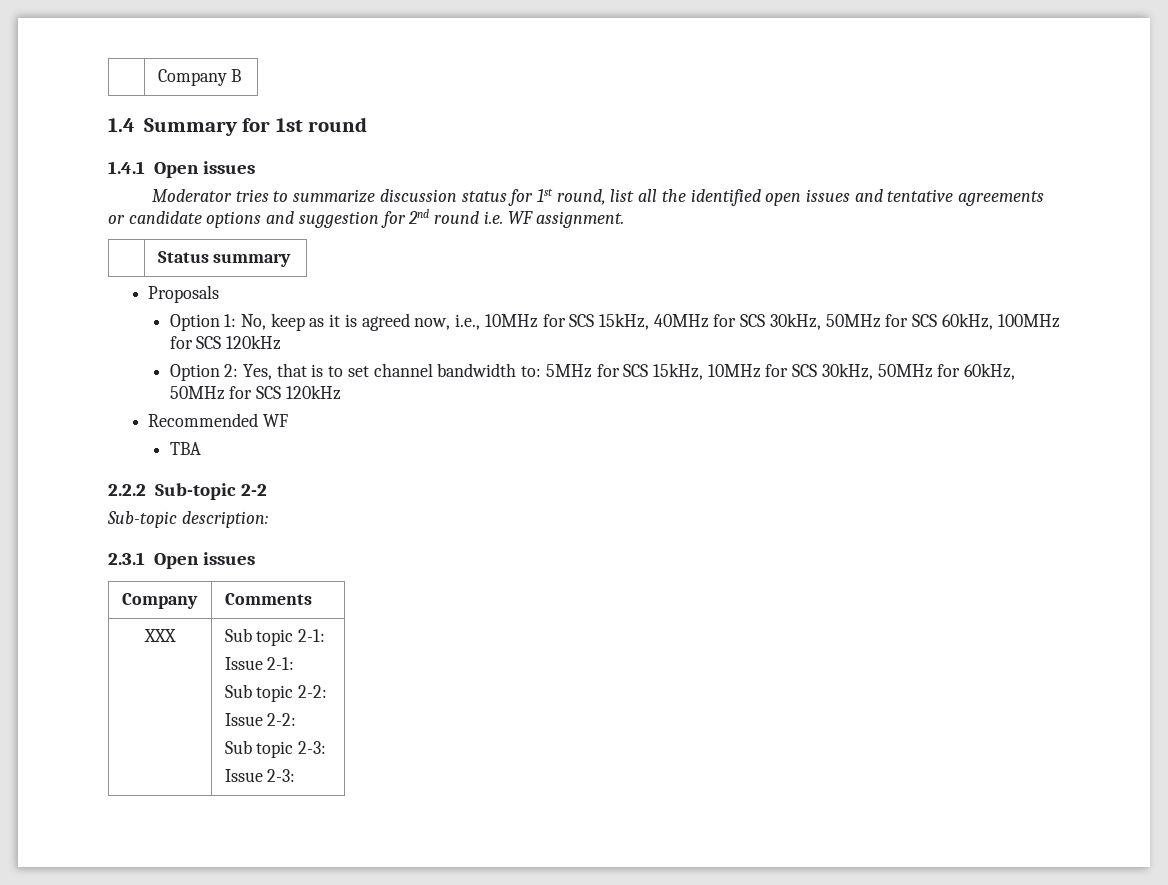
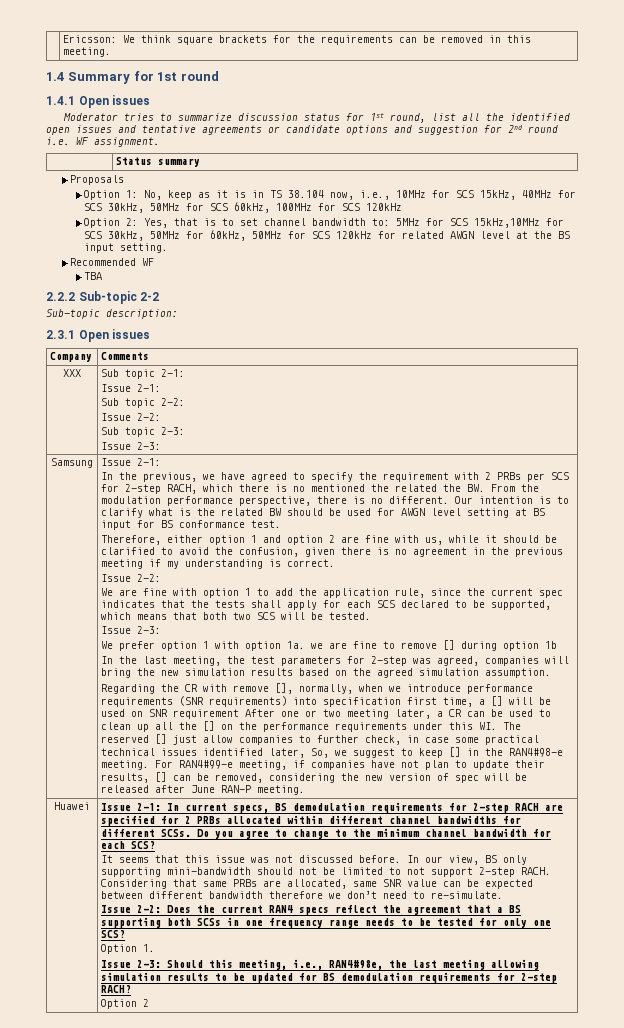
- | Company B
+ | Ericsson: We think square brackets for the requirements can be removed in this meeting.
- Option 1: No, keep as it is agreed now, i.e., 10MHz for SCS 15kHz, 40MHz for SCS 30kHz, 50MHz for SCS 60kHz, 100MHz for SCS 120kHz
+ Option 1: No, keep as it is in TS 38.104 now, i.e., 10MHz for SCS 15kHz, 40MHz for SCS 30kHz, 50MHz for SCS 60kHz, 100MHz for SCS 120kHz
- Option 2: Yes, that is to set channel bandwidth to: 5MHz for SCS 15kHz, 10MHz for SCS 30kHz, 50MHz for 60kHz, 50MHz for SCS 120kHz
+ Option 2: Yes, that is to set channel bandwidth to: 5MHz for SCS 15kHz,10MHz for SCS 30kHz, 50MHz for 60kHz, 50MHz for SCS 120kHz for related AWGN level at the BS input setting.
+ Samsung | Issue 2-1:
+ In the previous, we have agreed to specify the requirement with 2 PRBs per SCS for 2-step RACH, which there is no mentioned the related the BW. From the modulation performance perspective, there is no different. Our intention is to clarify what is the related BW should be used for AWGN level setting at BS input for BS conformance test.
+ Therefore, either option 1 and option 2 are fine with us, while it should be clarified to avoid the confusion, given there is no agreement in the previous meeting if my understanding is correct.
+ Issue 2-2:
+ We are fine with option 1 to add the application rule, since the current spec indicates that the tests shall apply for each SCS declared to be supported, which means that both two SCS will be tested.
+ Issue 2-3:
+ We prefer option 1 with option 1a. we are fine to remove [] during option 1b
+ In the last meeting, the test parameters for 2-step was agreed, companies will bring the new simulation results based on the agreed simulation assumption.
+ Regarding the CR with remove [], normally, when we introduce performance requirements (SNR requirements) into specification first time, a [] will be used on SNR requirement After one or two meeting later, a CR can be used to clean up all the [] on the performance requirements under this WI. The reserved [] just allow companies to further check, in case some practical technical issues identified later, So, we suggest to keep [] in the RAN4#98-e meeting. For RAN4#99-e meeting, if companies have not plan to update their results, [] can be removed, considering the new version of spec will be released after June RAN-P meeting.
+ Huawei | Issue 2-1: In current specs, BS demodulation requirements for 2-step RACH are specified for 2 PRBs allocated within different channel bandwidths for different SCSs. Do you agree to change to the minimum channel bandwidth for each SCS?
+ It seems that this issue was not discussed before. In our view, BS only supporting mini-bandwidth should not be limited to not support 2-step RACH. Considering that same PRBs are allocated, same SNR value can be expected between different bandwidth therefore we don’t need to re-simulate.
+ Issue 2-2: Does the current RAN4 specs reflect the agreement that a BS supporting both SCSs in one frequency range needs to be tested for only one SCS?
+ Option 1.
+ Issue 2-3: Should this meeting, i.e., RAN4#98e, the last meeting allowing simulation results to be updated for BS demodulation requirements for 2-step RACH?
+ Option 2

